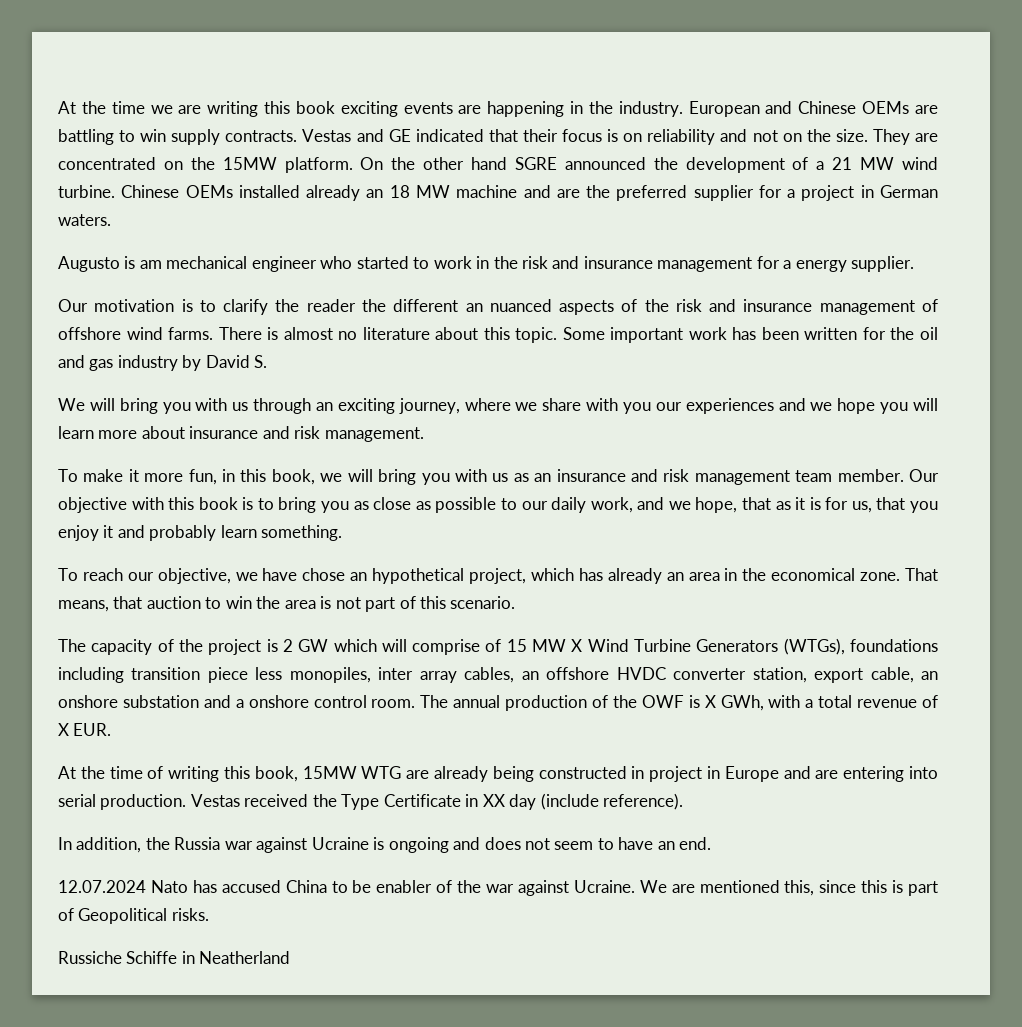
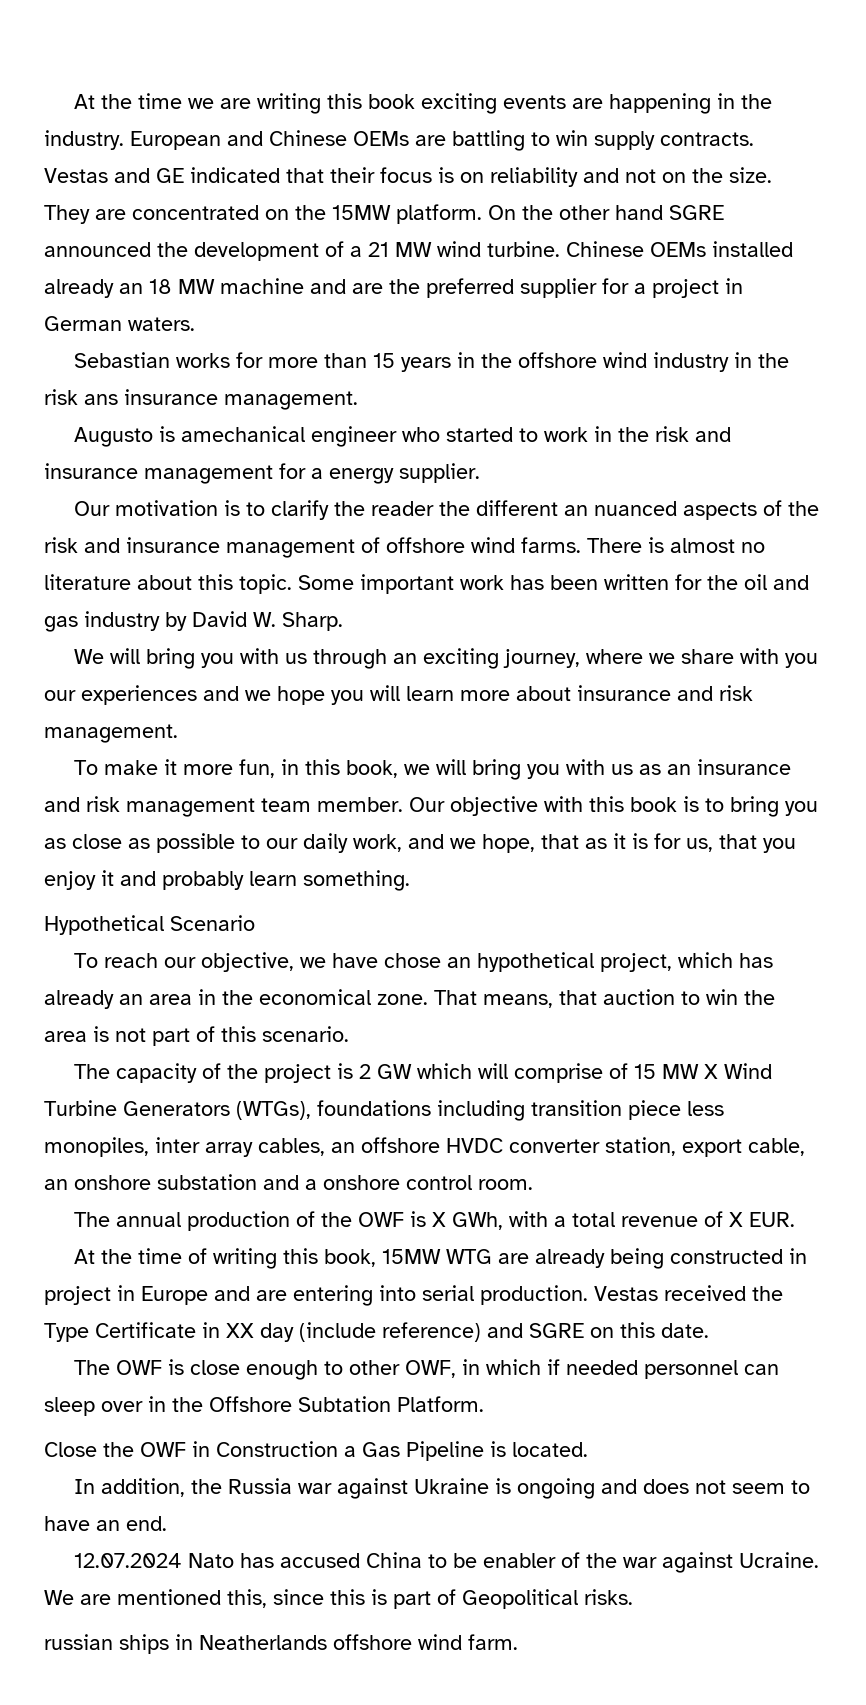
+ Sebastian works for more than 15 years in the offshore wind industry in the risk ans insurance management.
- Augusto is am mechanical engineer who started to work in the risk and insurance management for a energy supplier.
+ Augusto is amechanical engineer who started to work in the risk and insurance management for a energy supplier.
- Some important work has been written for the oil and gas industry by David S.
+ Some important work has been written for the oil and gas industry by David W. Sharp.
+ Hypothetical Scenario
- The capacity of the project is 2 GW which will comprise of 15 MW X Wind Turbine Generators (WTGs), foundations including transition piece less monopiles, inter array cables, an offshore HVDC converter station, export cable, an onshore substation and a onshore control room. The annual production of the OWF is X GWh, with a total revenue of X EUR.
+ The capacity of the project is 2 GW which will comprise of 15 MW X Wind Turbine Generators (WTGs), foundations including transition piece less monopiles, inter array cables, an offshore HVDC converter station, export cable, an onshore substation and a onshore control room.
+ The annual production of the OWF is X GWh, with a total revenue of X EUR.
- Vestas received the Type Certificate in XX day (include reference).
+ Vestas received the Type Certificate in XX day (include reference) and SGRE on this date.
+ The OWF is close enough to other OWF, in which if needed personnel can sleep over in the Offshore Subtation Platform.
+ Close the OWF in Construction a Gas Pipeline is located.
- In addition, the Russia war against Ucraine is ongoing and does not seem to have an end.
+ In addition, the Russia war against Ukraine is ongoing and does not seem to have an end.
- Russiche Schiffe in Neatherland
+ russian ships in Neatherlands offshore wind farm.

